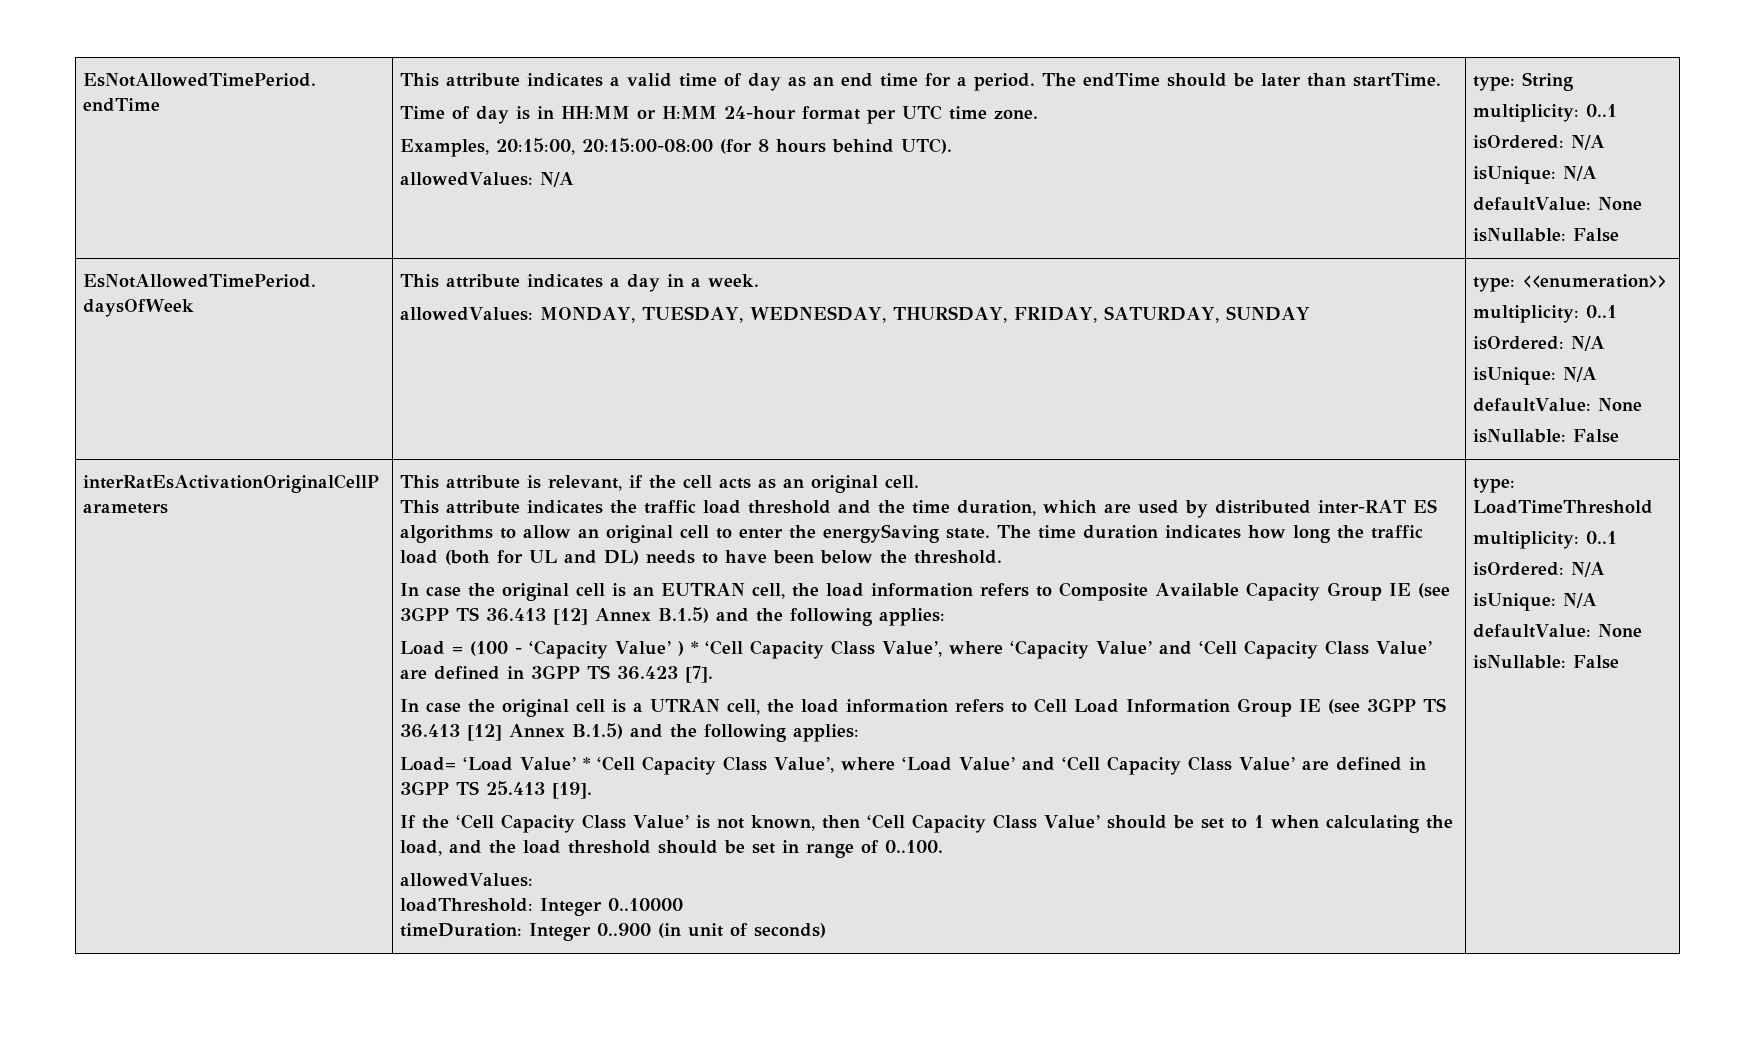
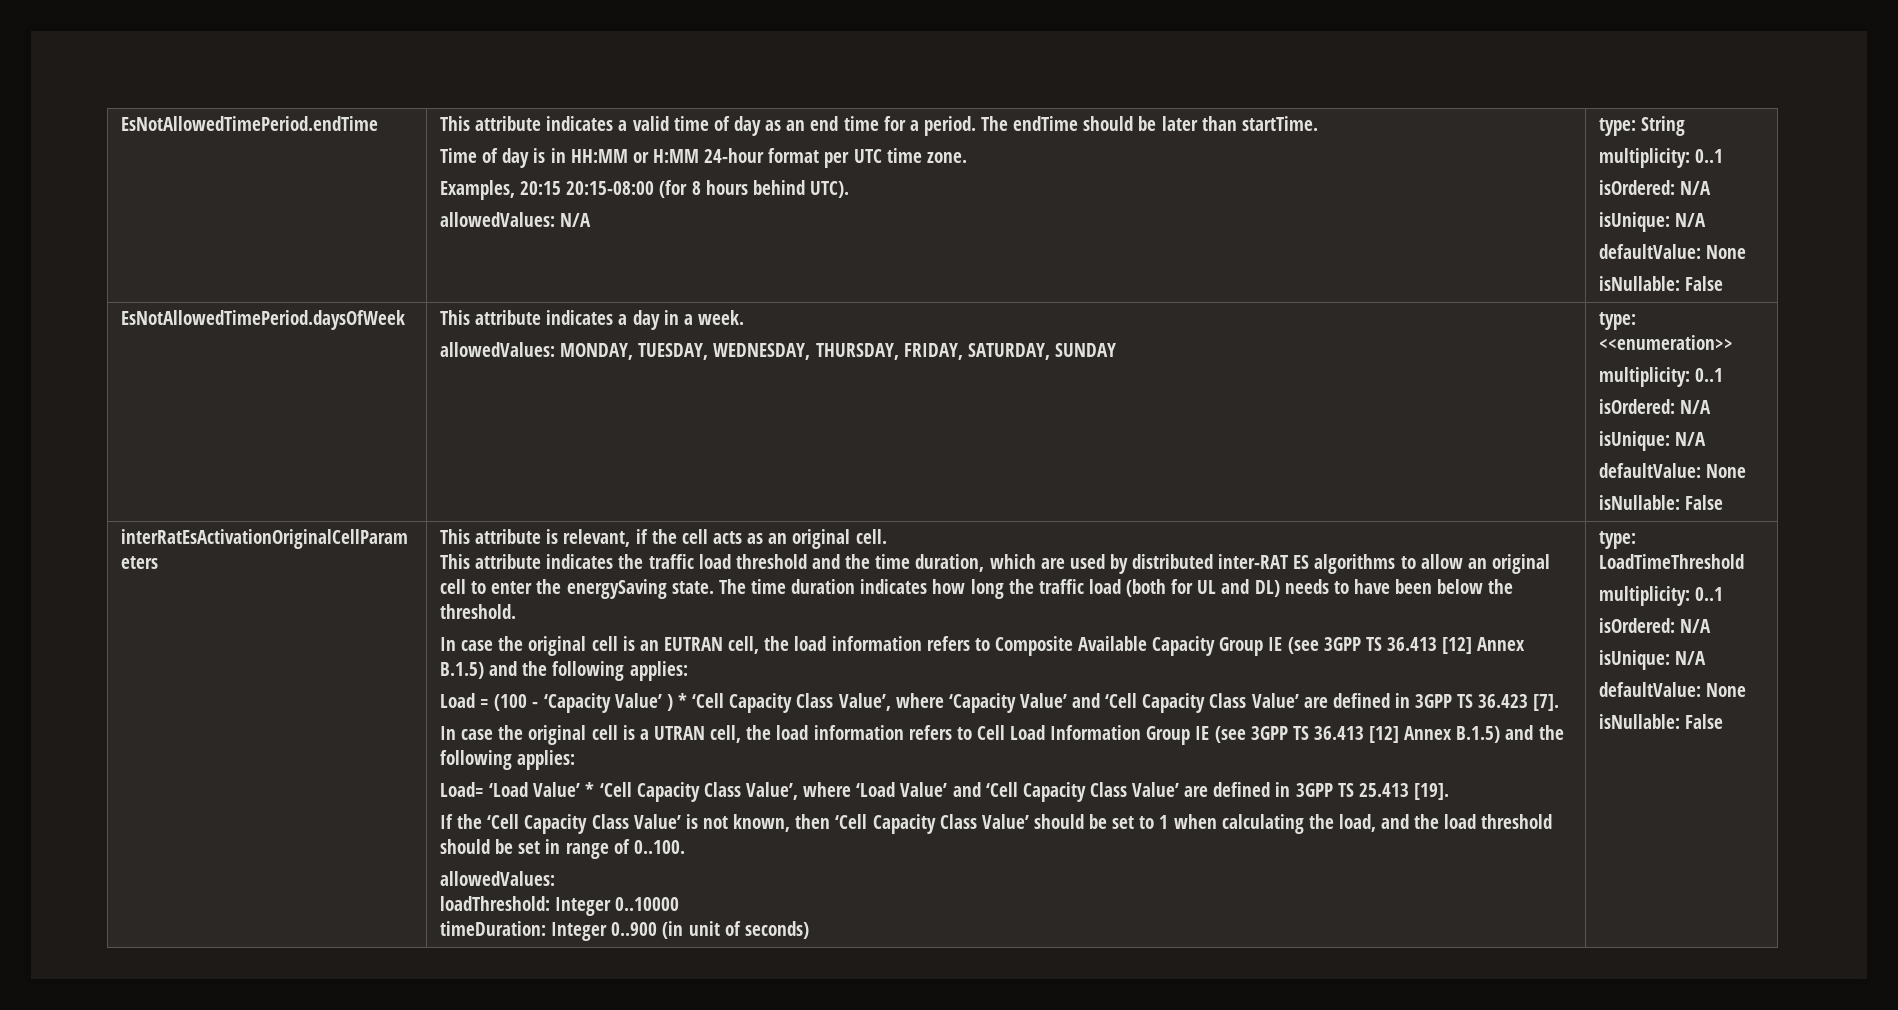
- Examples, 20:15:00, 20:15:00-08:00 (for 8 hours behind UTC).
+ Examples, 20:15 20:15-08:00 (for 8 hours behind UTC).

